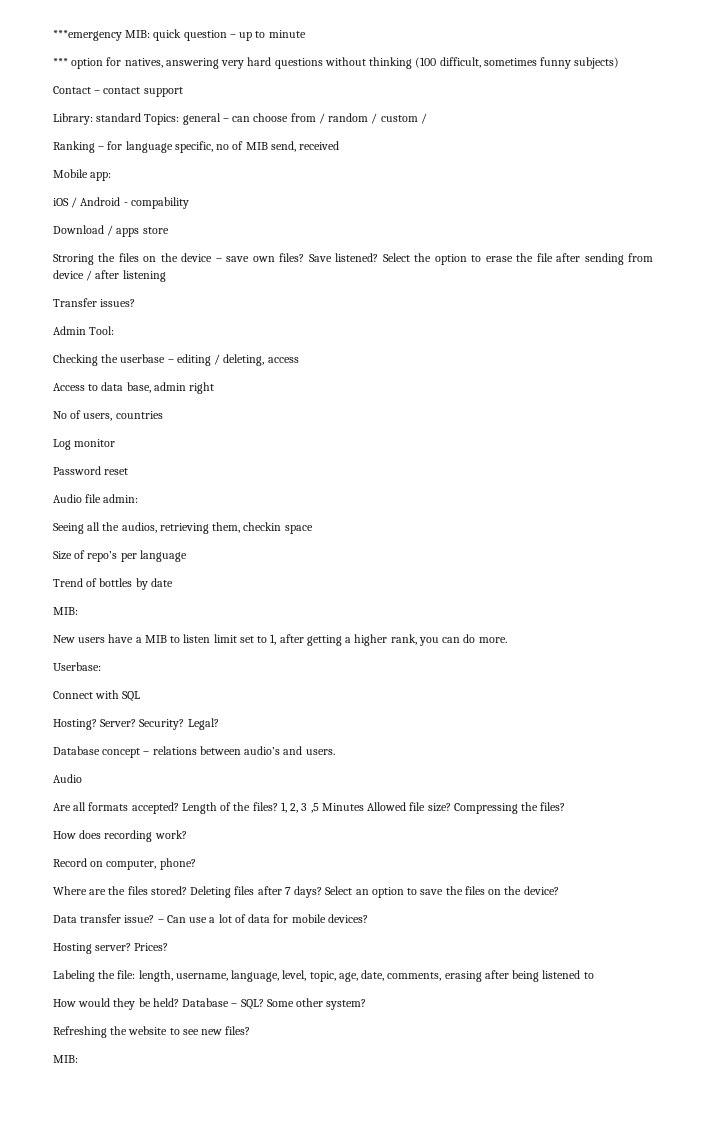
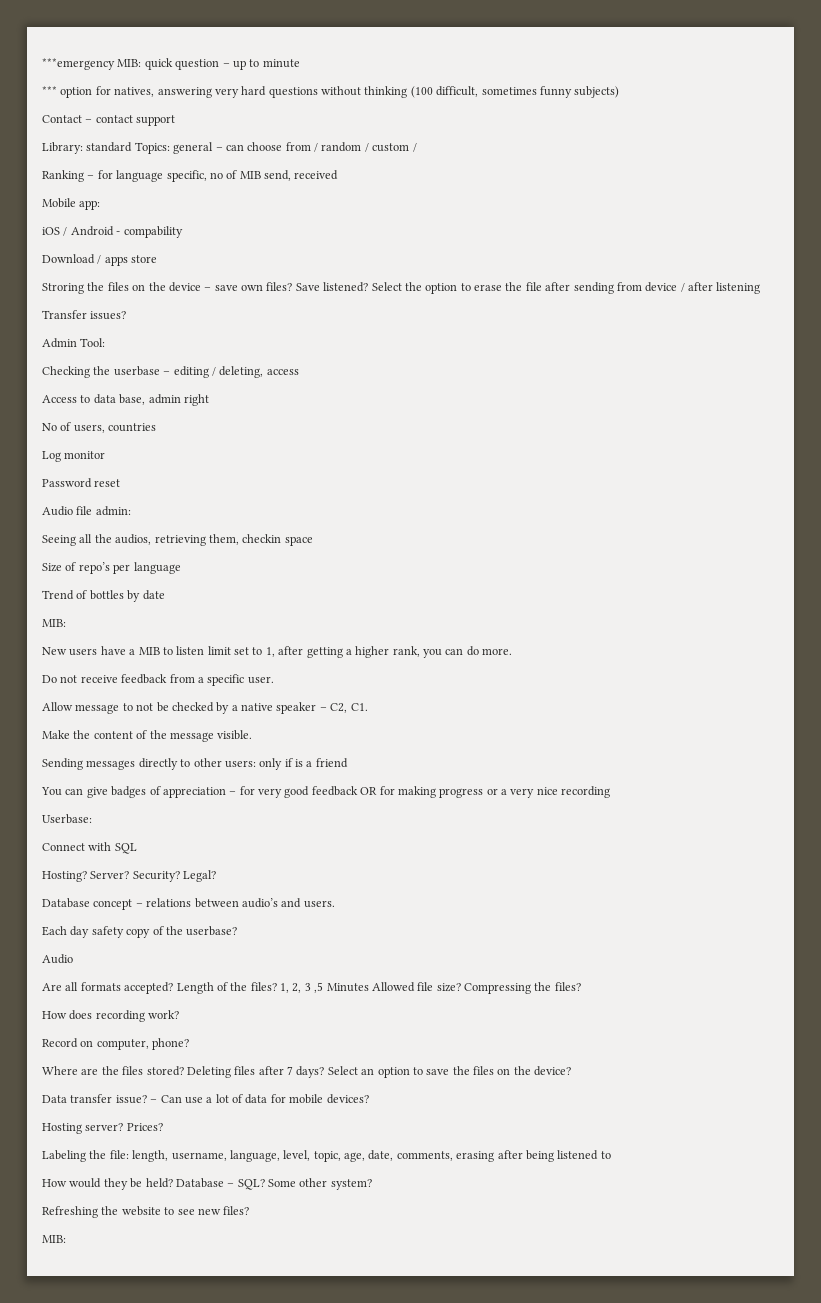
+ Do not receive feedback from a specific user.
+ Allow message to not be checked by a native speaker – C2, C1.
+ Make the content of the message visible.
+ Sending messages directly to other users: only if is a friend
+ You can give badges of appreciation – for very good feedback OR for making progress or a very nice recording
+ Each day safety copy of the userbase?

